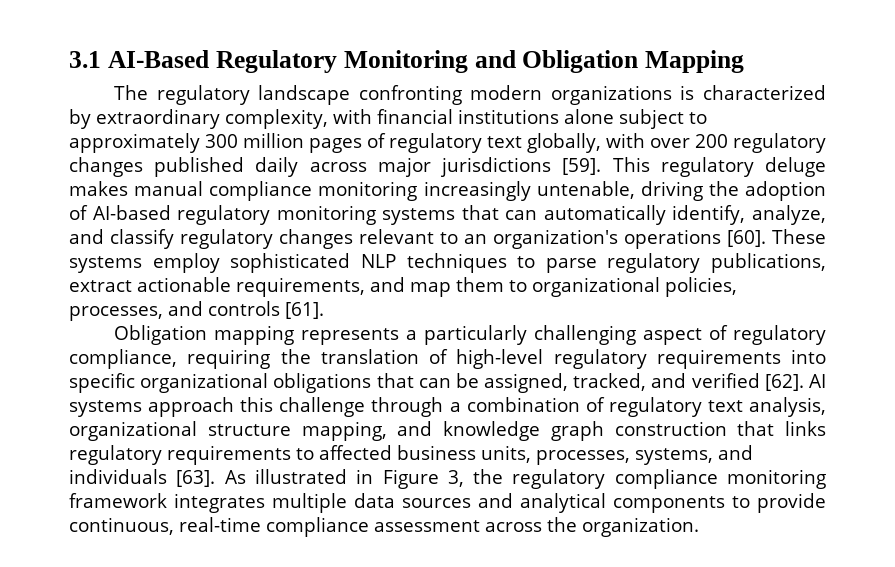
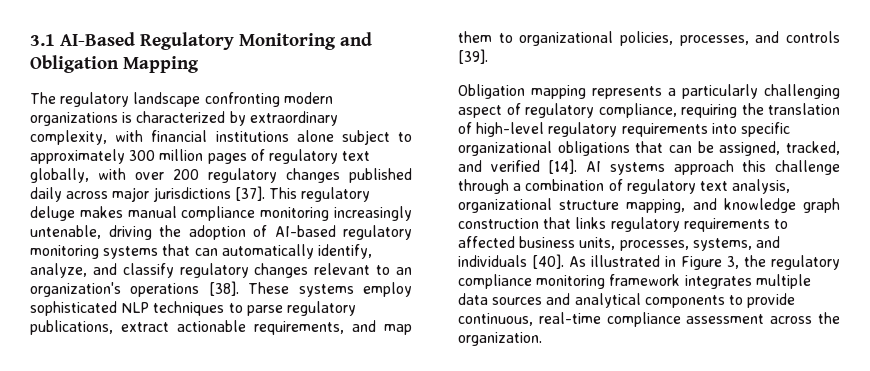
- The regulatory landscape confronting modern organizations is characterized by extraordinary complexity, with financial institutions alone subject to approximately 300 million pages of regulatory text globally, with over 200 regulatory changes published daily across major jurisdictions [59].
+ The regulatory landscape confronting modern organizations is characterized by extraordinary complexity, with financial institutions alone subject to approximately 300 million pages of regulatory text globally, with over 200 regulatory changes published daily across major jurisdictions [37].
- This regulatory deluge makes manual compliance monitoring increasingly untenable, driving the adoption of AI-based regulatory monitoring systems that can automatically identify, analyze, and classify regulatory changes relevant to an organization's operations [60].
+ This regulatory deluge makes manual compliance monitoring increasingly untenable, driving the adoption of AI-based regulatory monitoring systems that can automatically identify, analyze, and classify regulatory changes relevant to an organization's operations [38].
- These systems employ sophisticated NLP techniques to parse regulatory publications, extract actionable requirements, and map them to organizational policies, processes, and controls [61].
+ These systems employ sophisticated NLP techniques to parse regulatory publications, extract actionable requirements, and map them to organizational policies, processes, and controls [39].
- Obligation mapping represents a particularly challenging aspect of regulatory compliance, requiring the translation of high-level regulatory requirements into specific organizational obligations that can be assigned, tracked, and verified [62].
+ Obligation mapping represents a particularly challenging aspect of regulatory compliance, requiring the translation of high-level regulatory requirements into specific organizational obligations that can be assigned, tracked, and verified [14].
- AI systems approach this challenge through a combination of regulatory text analysis, organizational structure mapping, and knowledge graph construction that links regulatory requirements to affected business units, processes, systems, and individuals [63].
+ AI systems approach this challenge through a combination of regulatory text analysis, organizational structure mapping, and knowledge graph construction that links regulatory requirements to affected business units, processes, systems, and individuals [40].

